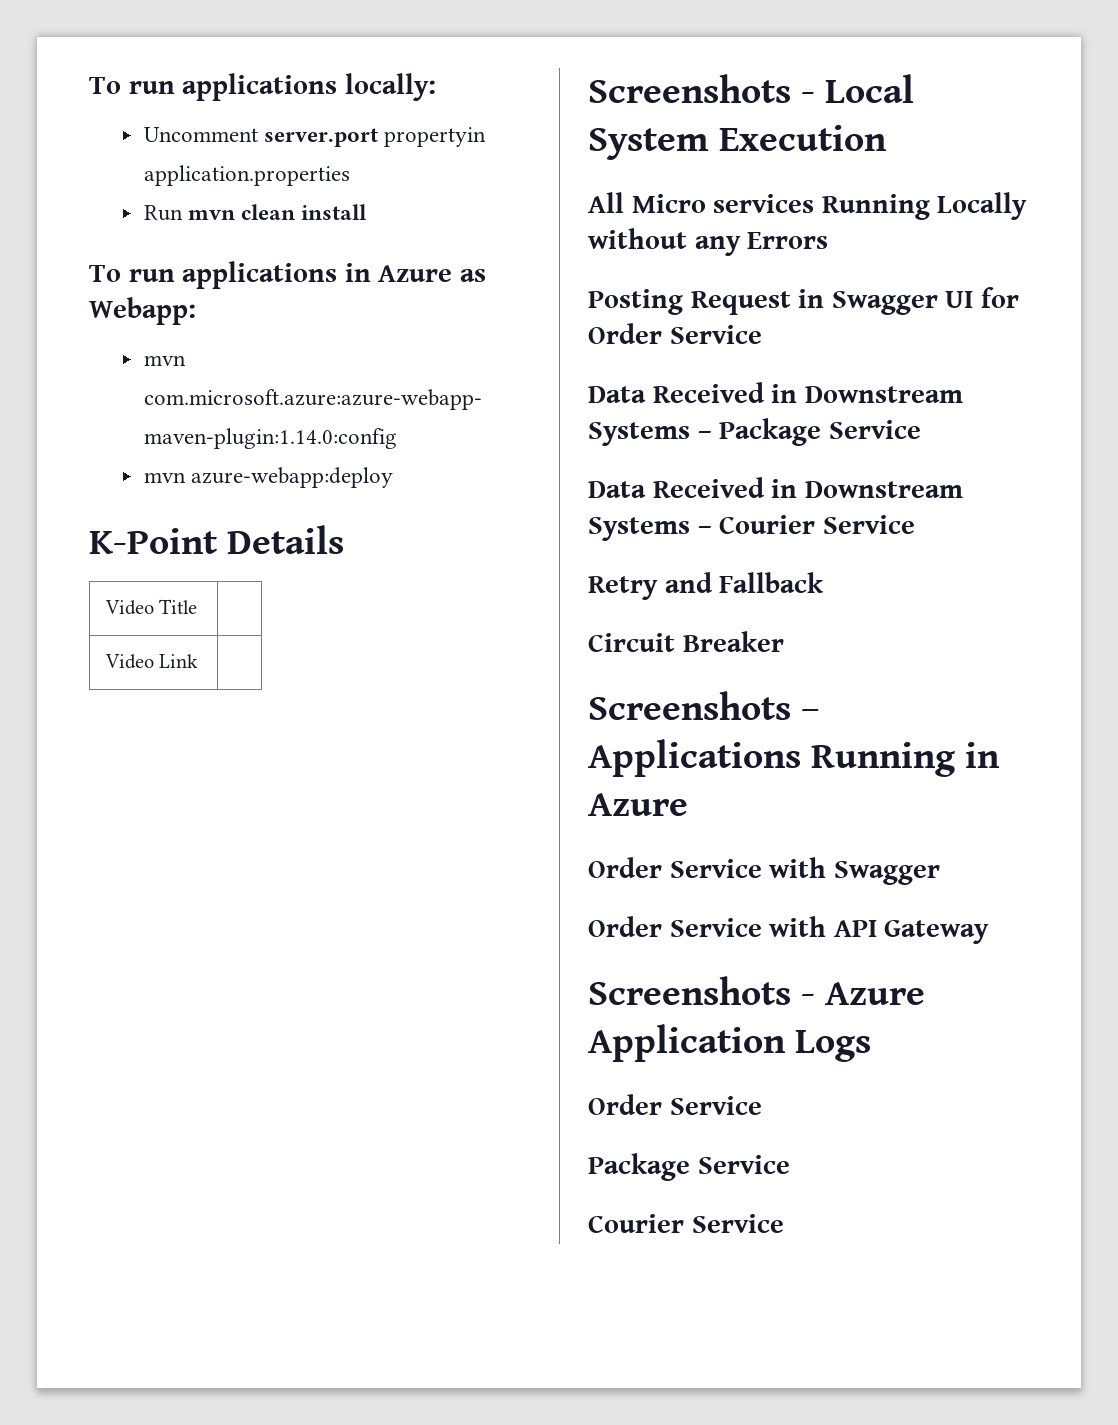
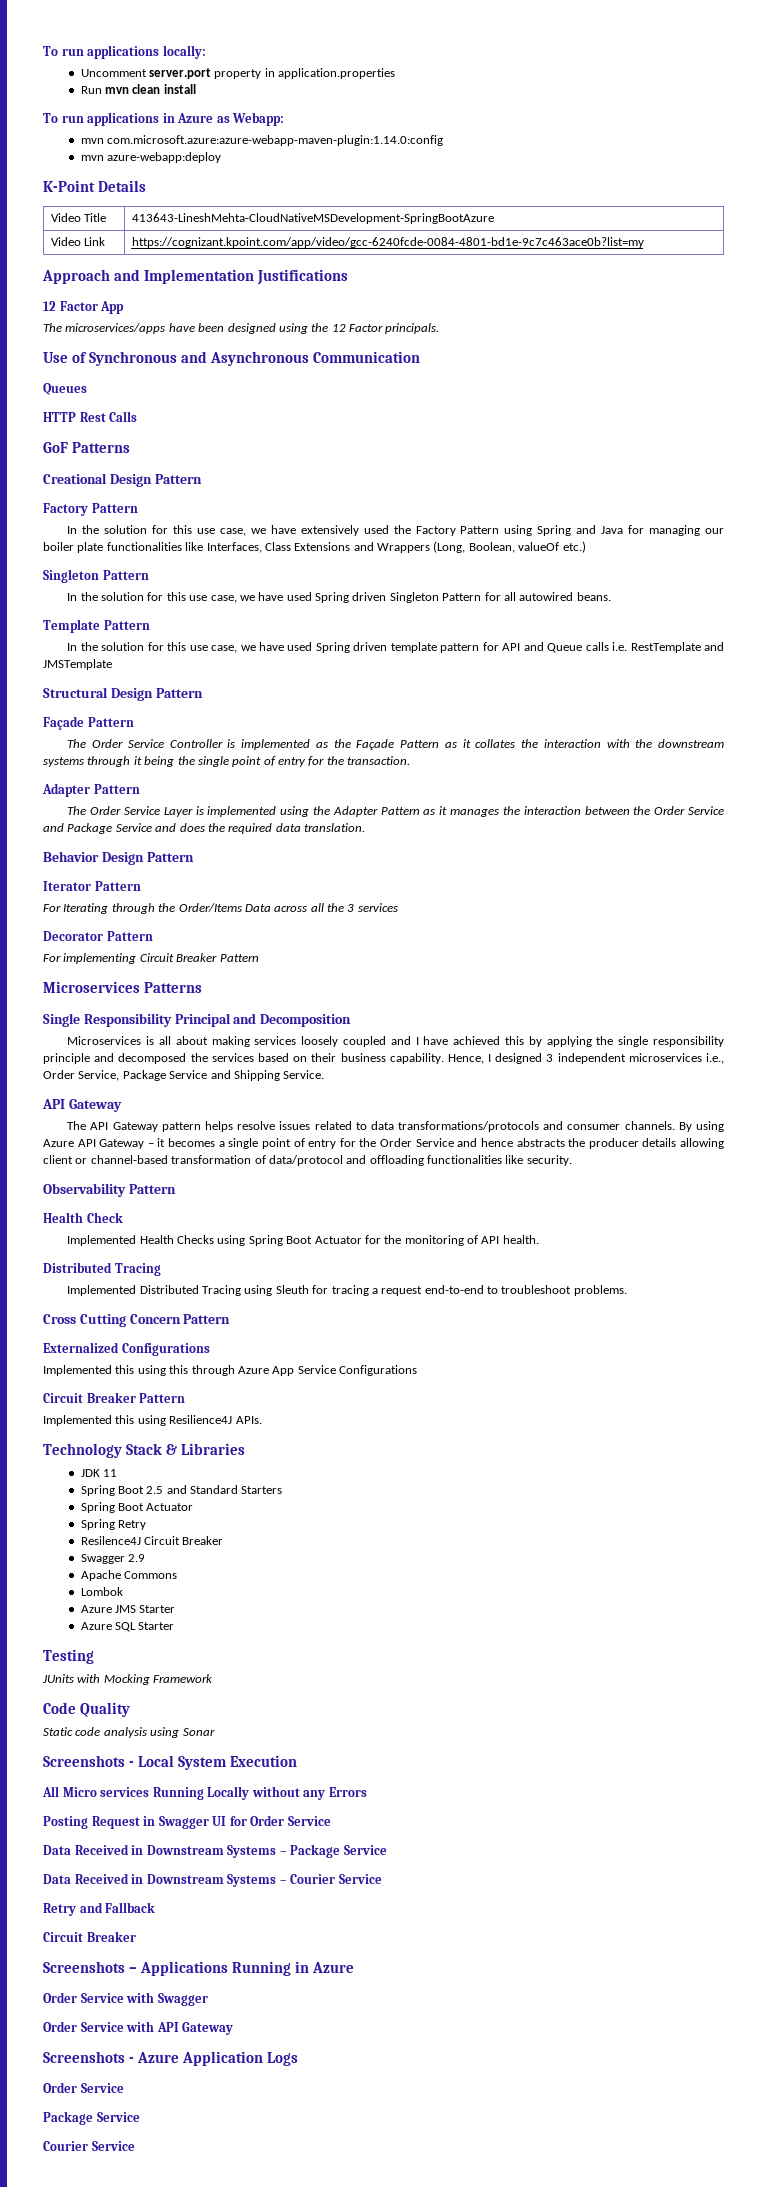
- Uncomment server.port propertyin application.properties
+ Uncomment server.port property in application.properties
- Video Title |
+ Video Title | 413643-LineshMehta-CloudNativeMSDevelopment-SpringBootAzure
- Video Link |
+ Video Link | https://cognizant.kpoint.com/app/video/gcc-6240fcde-0084-4801-bd1e-9c7c463ace0b?list=my
+ Approach and Implementation Justifications
+ 12 Factor App
+ The microservices/apps have been designed using the 12 Factor principals.
+ Use of Synchronous and Asynchronous Communication
+ Queues
+ HTTP Rest Calls
+ GoF Patterns
+ Creational Design Pattern
+ Factory Pattern
+ In the solution for this use case, we have extensively used the Factory Pattern using Spring and Java for managing our boiler plate functionalities like Interfaces, Class Extensions and Wrappers (Long, Boolean, valueOf etc.)
+ Singleton Pattern
+ In the solution for this use case, we have used Spring driven Singleton Pattern for all autowired beans.
+ Template Pattern
+ In the solution for this use case, we have used Spring driven template pattern for API and Queue calls i.e. RestTemplate and JMSTemplate
+ Structural Design Pattern
+ Façade Pattern
+ The Order Service Controller is implemented as the Façade Pattern as it collates the interaction with the downstream systems through it being the single point of entry for the transaction.
+ Adapter Pattern
+ The Order Service Layer is implemented using the Adapter Pattern as it manages the interaction between the Order Service and Package Service and does the required data translation.
+ Behavior Design Pattern
+ Iterator Pattern
+ For Iterating through the Order/Items Data across all the 3 services
+ Decorator Pattern
+ For implementing Circuit Breaker Pattern
+ Microservices Patterns
+ Single Responsibility Principal and Decomposition
+ Microservices is all about making services loosely coupled and I have achieved this by applying the single responsibility principle and decomposed the services based on their business capability. Hence, I designed 3 independent microservices i.e., Order Service, Package Service and Shipping Service.
+ API Gateway
+ The API Gateway pattern helps resolve issues related to data transformations/protocols and consumer channels. By using Azure API Gateway – it becomes a single point of entry for the Order Service and hence abstracts the producer details allowing client or channel-based transformation of data/protocol and offloading functionalities like security.
+ Observability Pattern
+ Health Check
+ Implemented Health Checks using Spring Boot Actuator for the monitoring of API health.
+ Distributed Tracing
+ Implemented Distributed Tracing using Sleuth for tracing a request end-to-end to troubleshoot problems.
+ Cross Cutting Concern Pattern
+ Externalized Configurations
+ Implemented this using this through Azure App Service Configurations
+ Circuit Breaker Pattern
+ Implemented this using Resilience4J APIs.
+ Technology Stack & Libraries
+ JDK 11
+ Spring Boot 2.5 and Standard Starters
+ Spring Boot Actuator
+ Spring Retry
+ Resilence4J Circuit Breaker
+ Swagger 2.9
+ Apache Commons
+ Lombok
+ Azure JMS Starter
+ Azure SQL Starter
+ Testing
+ JUnits with Mocking Framework
+ Code Quality
+ Static code analysis using Sonar

